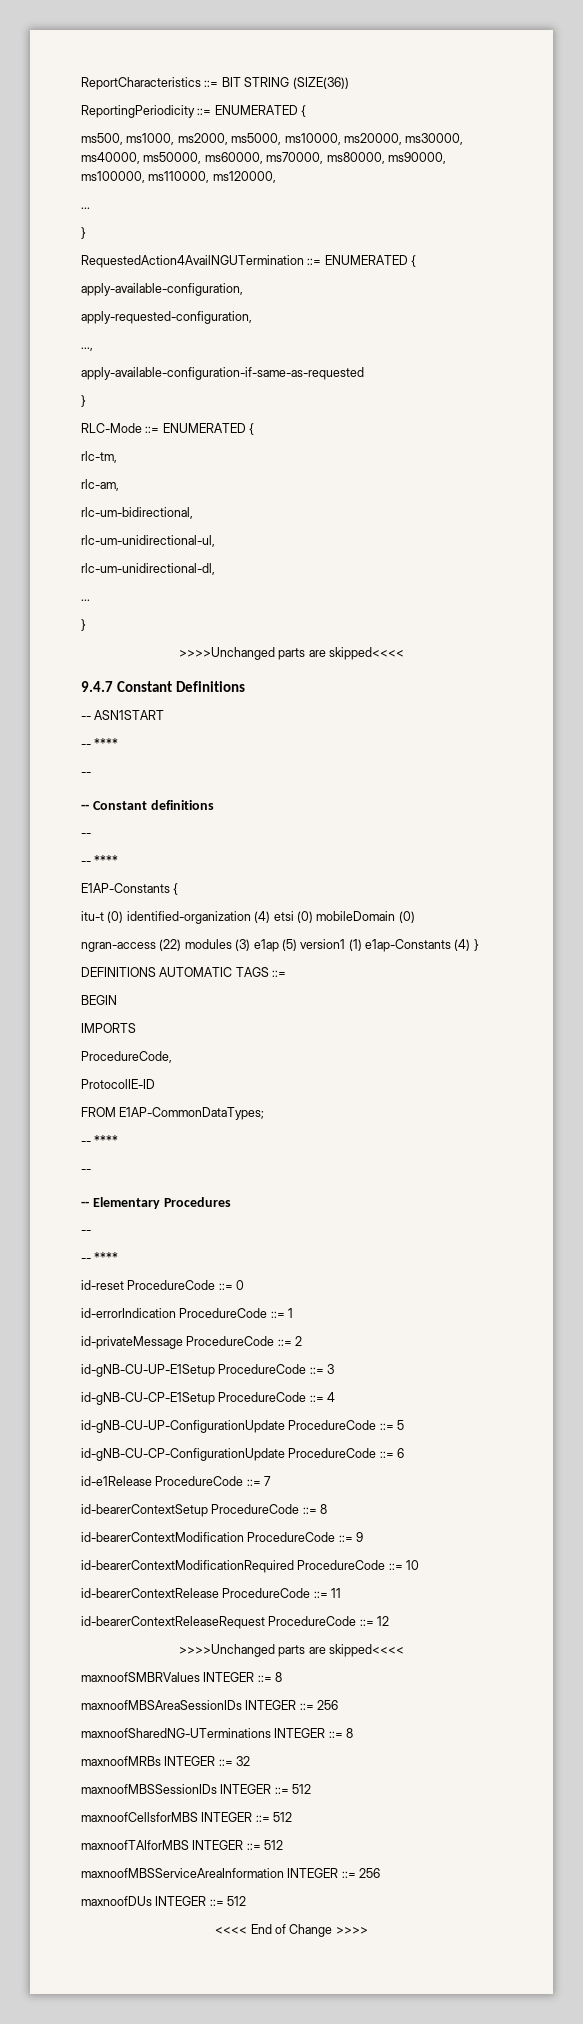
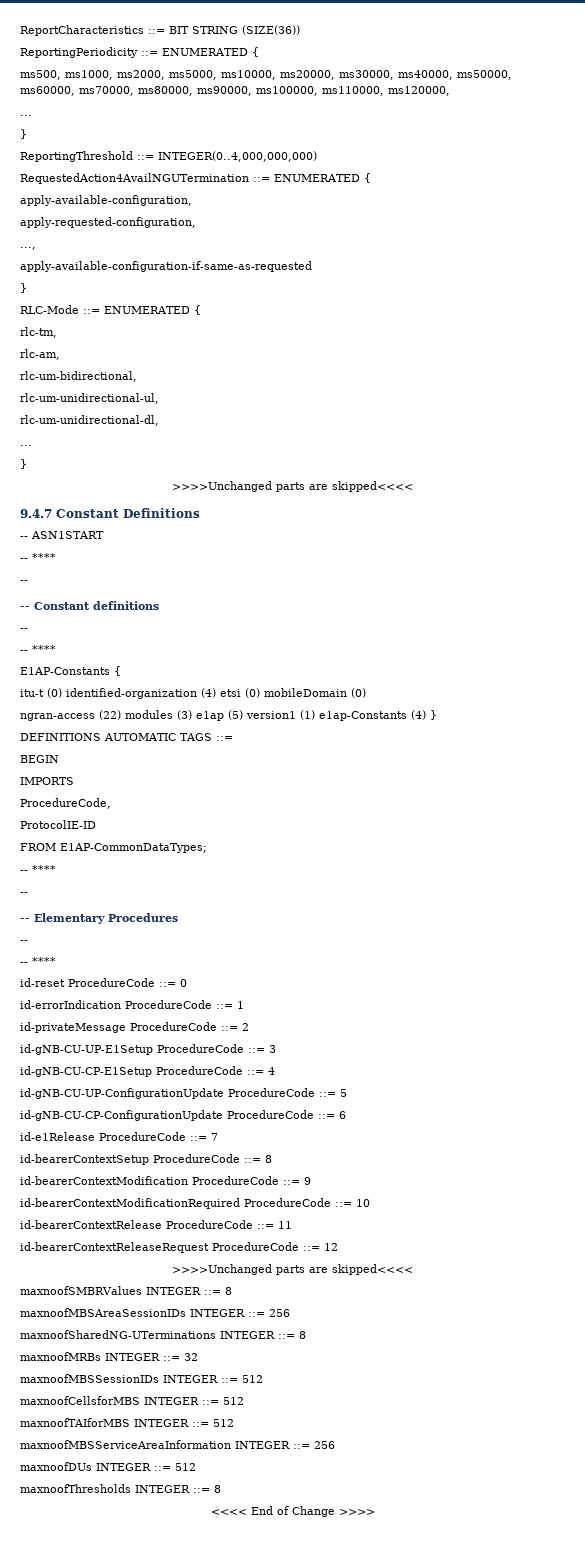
+ ReportingThreshold ::= INTEGER(0..4,000,000,000)
+ maxnoofThresholds INTEGER ::= 8

